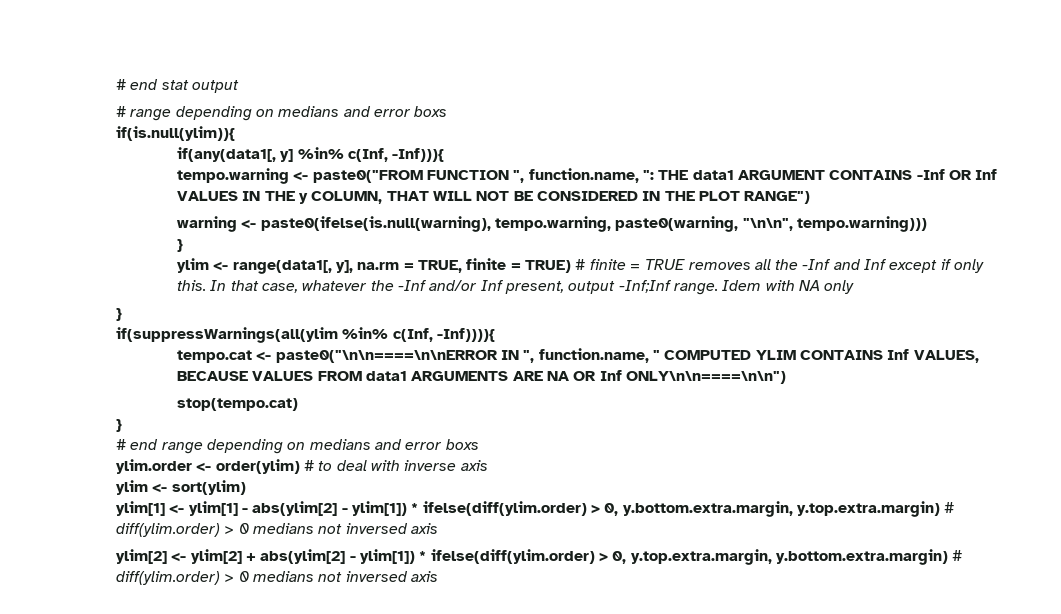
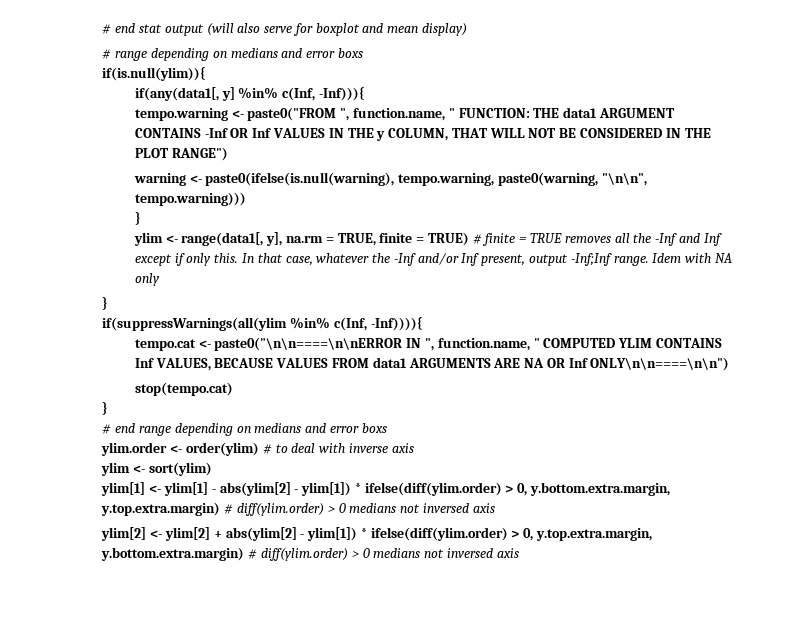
- # end stat output
+ # end stat output (will also serve for boxplot and mean display)
- tempo.warning <- paste0("FROM FUNCTION ", function.name, ": THE data1 ARGUMENT CONTAINS -Inf OR Inf VALUES IN THE y COLUMN, THAT WILL NOT BE CONSIDERED IN THE PLOT RANGE")
+ tempo.warning <- paste0("FROM ", function.name, " FUNCTION: THE data1 ARGUMENT CONTAINS -Inf OR Inf VALUES IN THE y COLUMN, THAT WILL NOT BE CONSIDERED IN THE PLOT RANGE")

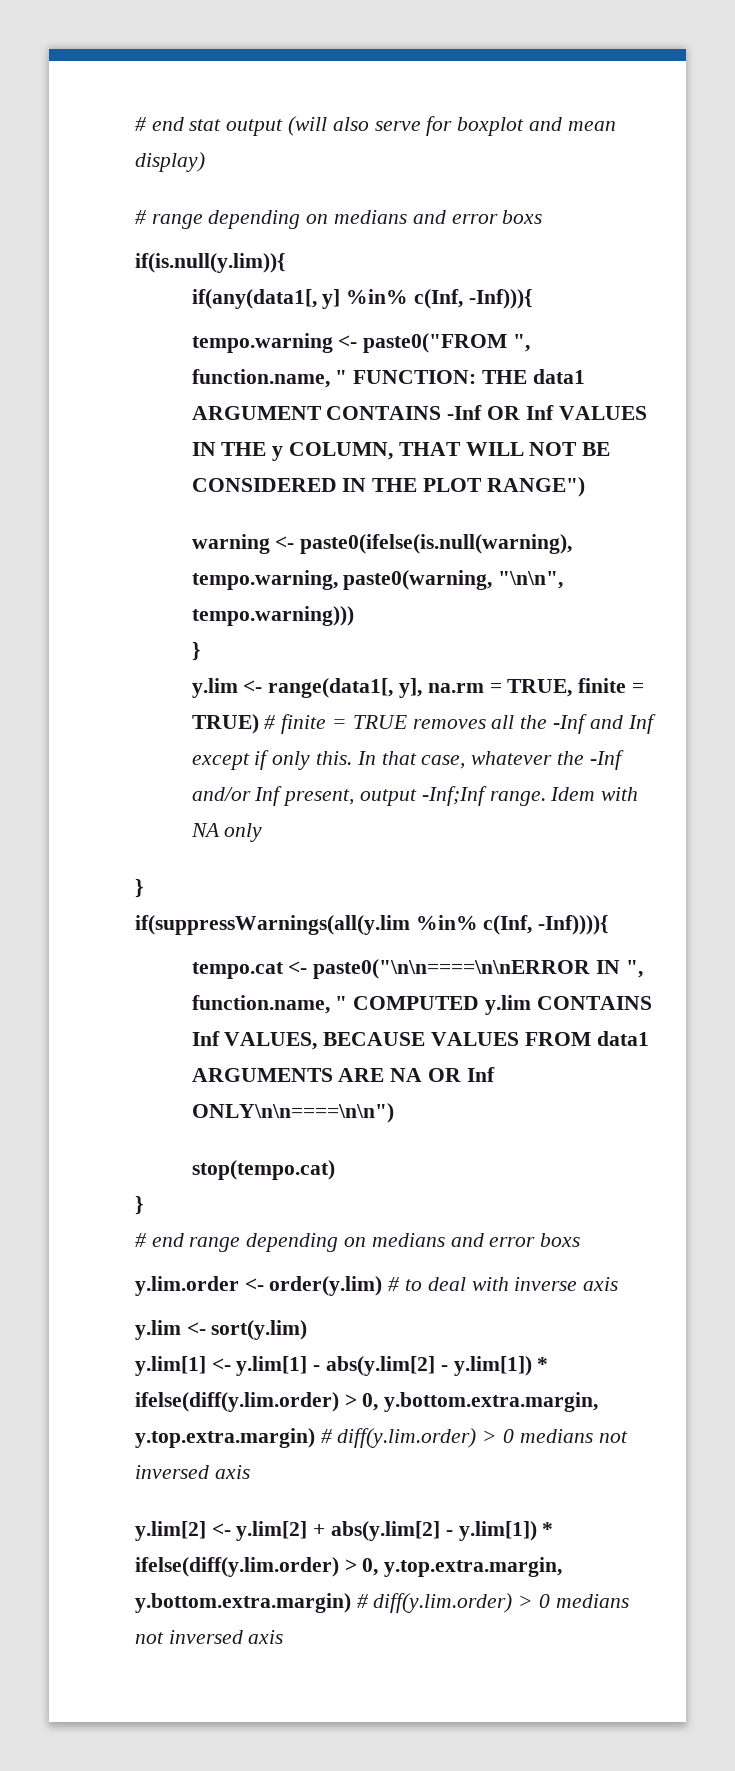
- if(is.null(ylim)){
+ if(is.null(y.lim)){
- ylim <- range(data1[, y], na.rm = TRUE, finite = TRUE) # finite = TRUE removes all the -Inf and Inf except if only this.
+ y.lim <- range(data1[, y], na.rm = TRUE, finite = TRUE) # finite = TRUE removes all the -Inf and Inf except if only this.
- if(suppressWarnings(all(ylim %in% c(Inf, -Inf)))){
+ if(suppressWarnings(all(y.lim %in% c(Inf, -Inf)))){
- tempo.cat <- paste0("\n\n====\n\nERROR IN ", function.name, " COMPUTED YLIM CONTAINS Inf VALUES, BECAUSE VALUES FROM data1 ARGUMENTS ARE NA OR Inf ONLY\n\n====\n\n")
+ tempo.cat <- paste0("\n\n====\n\nERROR IN ", function.name, " COMPUTED y.lim CONTAINS Inf VALUES, BECAUSE VALUES FROM data1 ARGUMENTS ARE NA OR Inf ONLY\n\n====\n\n")
- ylim.order <- order(ylim) # to deal with inverse axis
+ y.lim.order <- order(y.lim) # to deal with inverse axis
- ylim <- sort(ylim)
- ylim[1] <- ylim[1] - abs(ylim[2] - ylim[1]) * ifelse(diff(ylim.order) > 0, y.bottom.extra.margin, y.top.extra.margin) # diff(ylim.order) > 0 medians not inversed axis
+ y.lim <- sort(y.lim)
+ y.lim[1] <- y.lim[1] - abs(y.lim[2] - y.lim[1]) * ifelse(diff(y.lim.order) > 0, y.bottom.extra.margin, y.top.extra.margin) # diff(y.lim.order) > 0 medians not inversed axis
- ylim[2] <- ylim[2] + abs(ylim[2] - ylim[1]) * ifelse(diff(ylim.order) > 0, y.top.extra.margin, y.bottom.extra.margin) # diff(ylim.order) > 0 medians not inversed axis
+ y.lim[2] <- y.lim[2] + abs(y.lim[2] - y.lim[1]) * ifelse(diff(y.lim.order) > 0, y.top.extra.margin, y.bottom.extra.margin) # diff(y.lim.order) > 0 medians not inversed axis

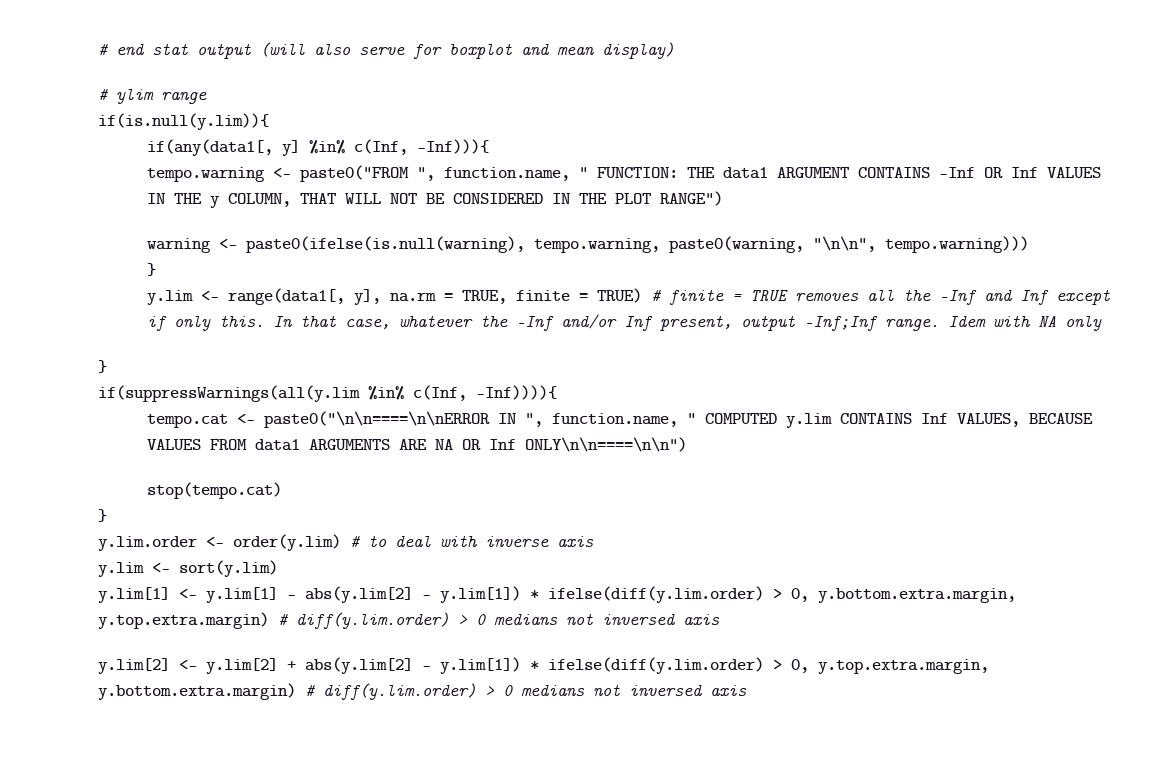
- # range depending on medians and error boxs
+ # ylim range
- # end range depending on medians and error boxs

